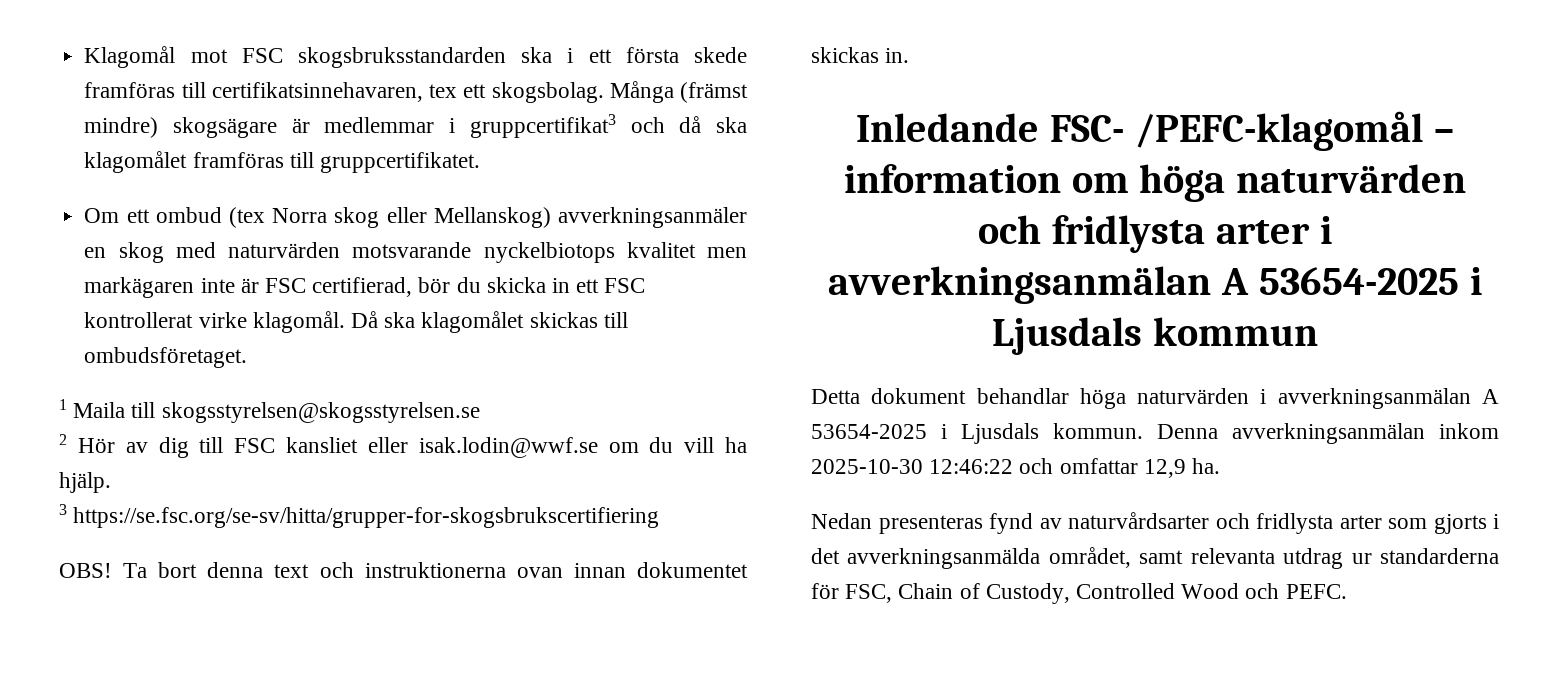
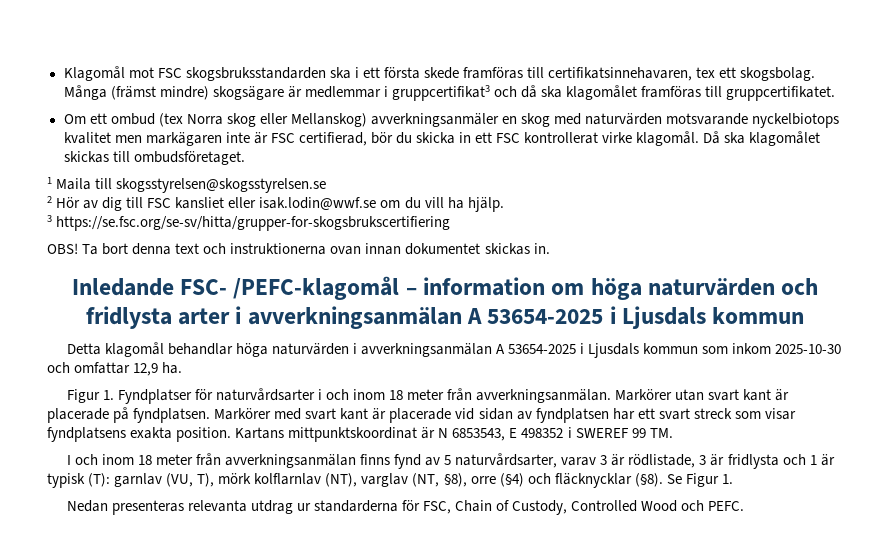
- Detta dokument behandlar höga naturvärden i avverkningsanmälan A 53654-2025 i Ljusdals kommun. Denna avverkningsanmälan inkom 2025-10-30 12:46:22 och omfattar 12,9 ha.
+ Detta klagomål behandlar höga naturvärden i avverkningsanmälan A 53654-2025 i Ljusdals kommun som inkom 2025-10-30 och omfattar 12,9 ha.
- Nedan presenteras fynd av naturvårdsarter och fridlysta arter som gjorts i det avverkningsanmälda området, samt relevanta utdrag ur standarderna för FSC, Chain of Custody, Controlled Wood och PEFC.
+ Figur 1. Fyndplatser för naturvårdsarter i och inom 18 meter från avverkningsanmälan. Markörer utan svart kant är placerade på fyndplatsen. Markörer med svart kant är placerade vid sidan av fyndplatsen har ett svart streck som visar fyndplatsens exakta position. Kartans mittpunktskoordinat är N 6853543, E 498352 i SWEREF 99 TM.
+ I och inom 18 meter från avverkningsanmälan finns fynd av 5 naturvårdsarter, varav 3 är rödlistade, 3 är fridlysta och 1 är typisk (T): garnlav (VU, T), mörk kolflarnlav (NT), varglav (NT, §8), orre (§4) och fläcknycklar (§8). Se Figur 1.
+ Nedan presenteras relevanta utdrag ur standarderna för FSC, Chain of Custody, Controlled Wood och PEFC.

